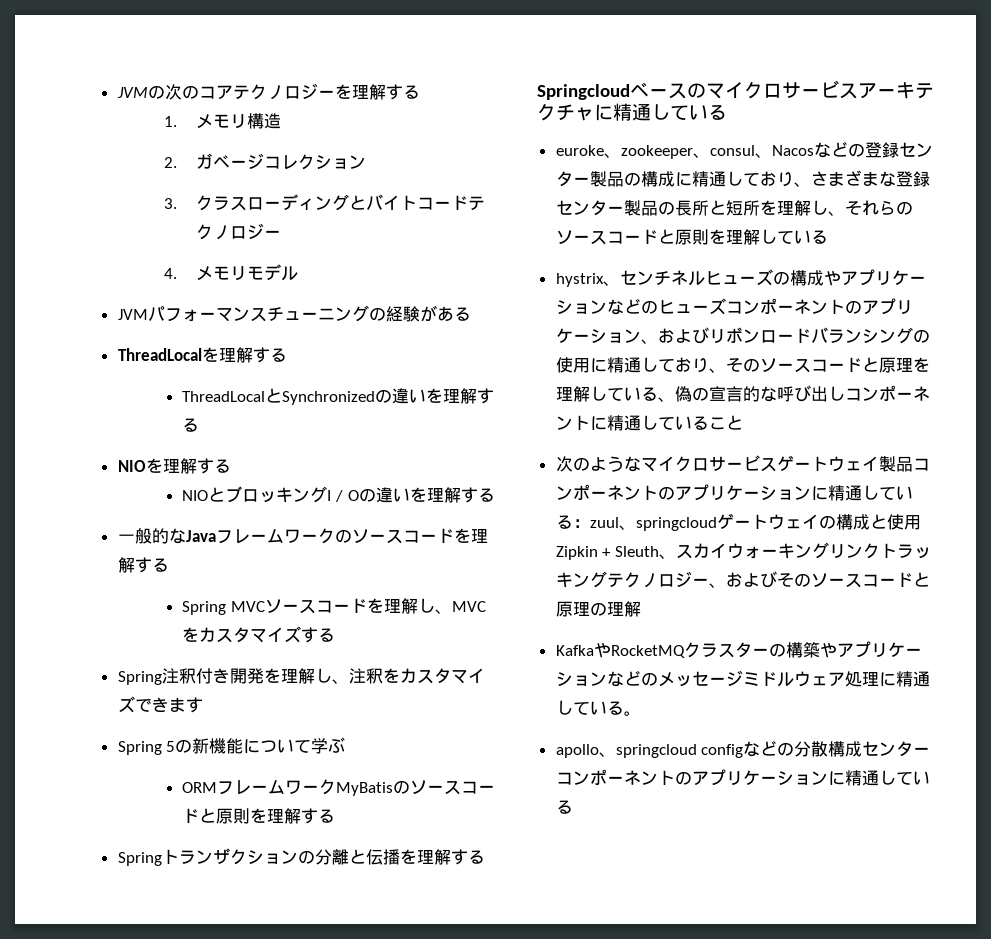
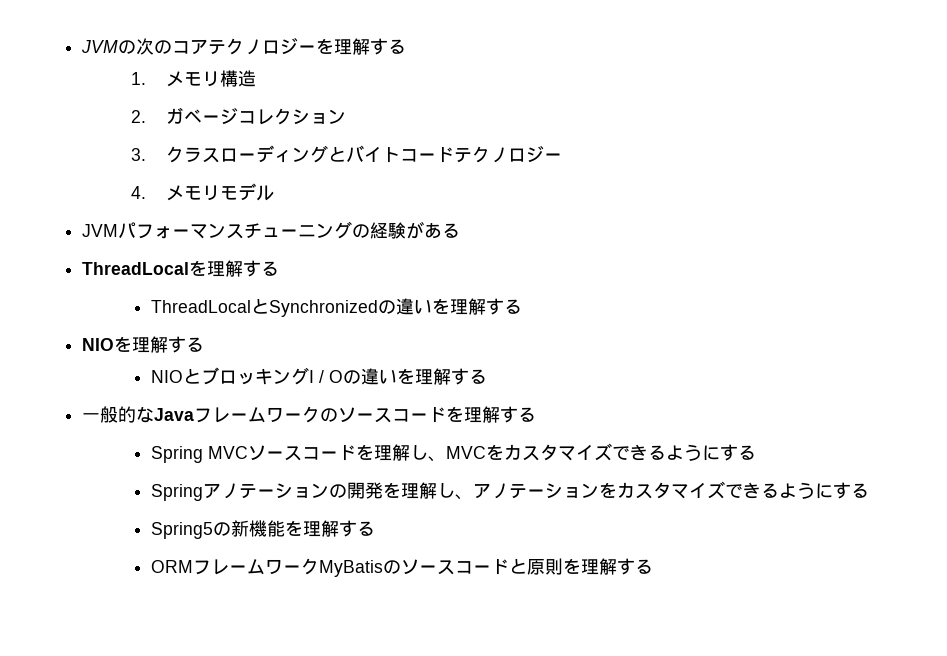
- Spring MVCソースコードを理解し、MVCをカスタマイズする
- Spring注釈付き開発を理解し、注釈をカスタマイズできます
- Spring 5の新機能について学ぶ
+ Spring MVCソースコードを理解し、MVCをカスタマイズできるようにする
+ Springアノテーションの開発を理解し、アノテーションをカスタマイズできるようにする
+ Spring5の新機能を理解する
- Springトランザクションの分離と伝播を理解する
- Springcloudベースのマイクロサービスアーキテクチャに精通している
- euroke、zookeeper、consul、Nacosなどの登録センター製品の構成に精通しており、さまざまな登録センター製品の長所と短所を理解し、それらのソースコードと原則を理解している
- hystrix、センチネルヒューズの構成やアプリケーションなどのヒューズコンポーネントのアプリケーション、およびリボンロードバランシングの使用に精通しており、そのソースコードと原理を理解している、偽の宣言的な呼び出しコンポーネントに精通していること
- 次のようなマイクロサービスゲートウェイ製品コンポーネントのアプリケーションに精通している：zuul、springcloudゲートウェイの構成と使用Zipkin + Sleuth、スカイウォーキングリンクトラッキングテクノロジー、およびそのソースコードと原理の理解
- KafkaやRocketMQクラスターの構築やアプリケーションなどのメッセージミドルウェア処理に精通している。
- apollo、springcloud configなどの分散構成センターコンポーネントのアプリケーションに精通している

